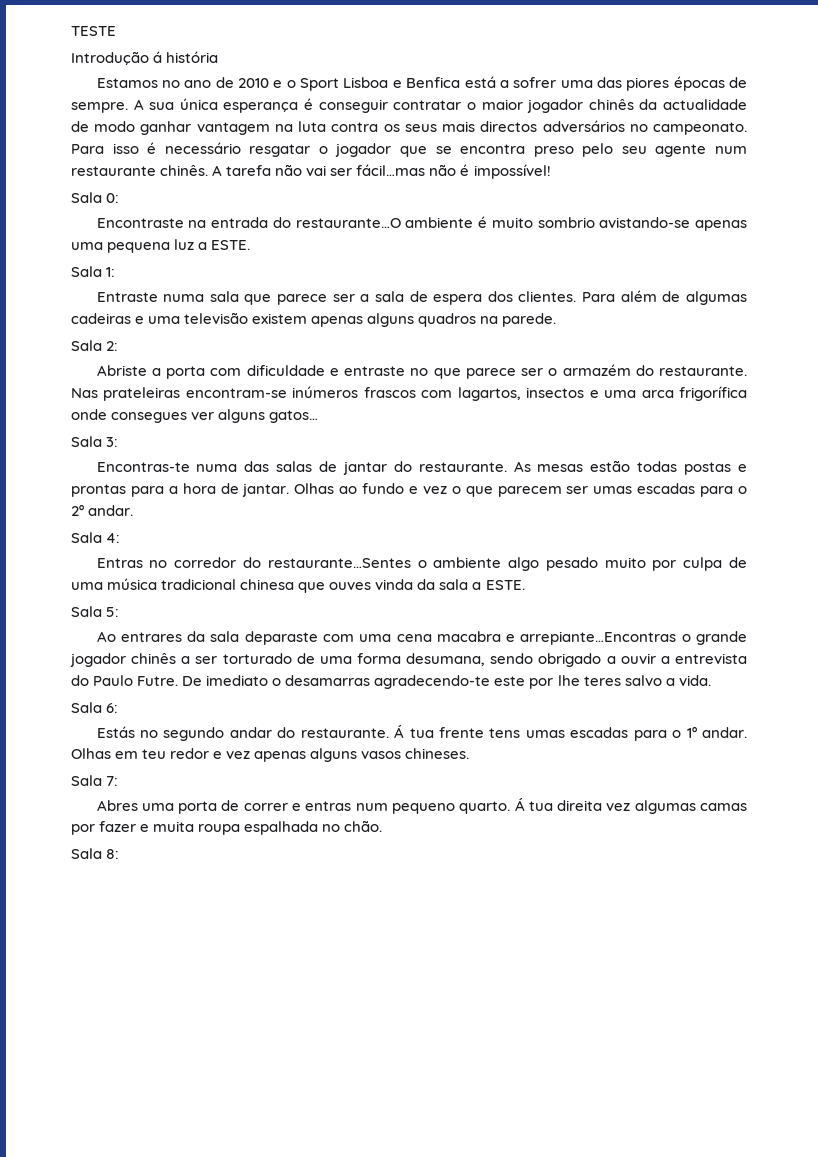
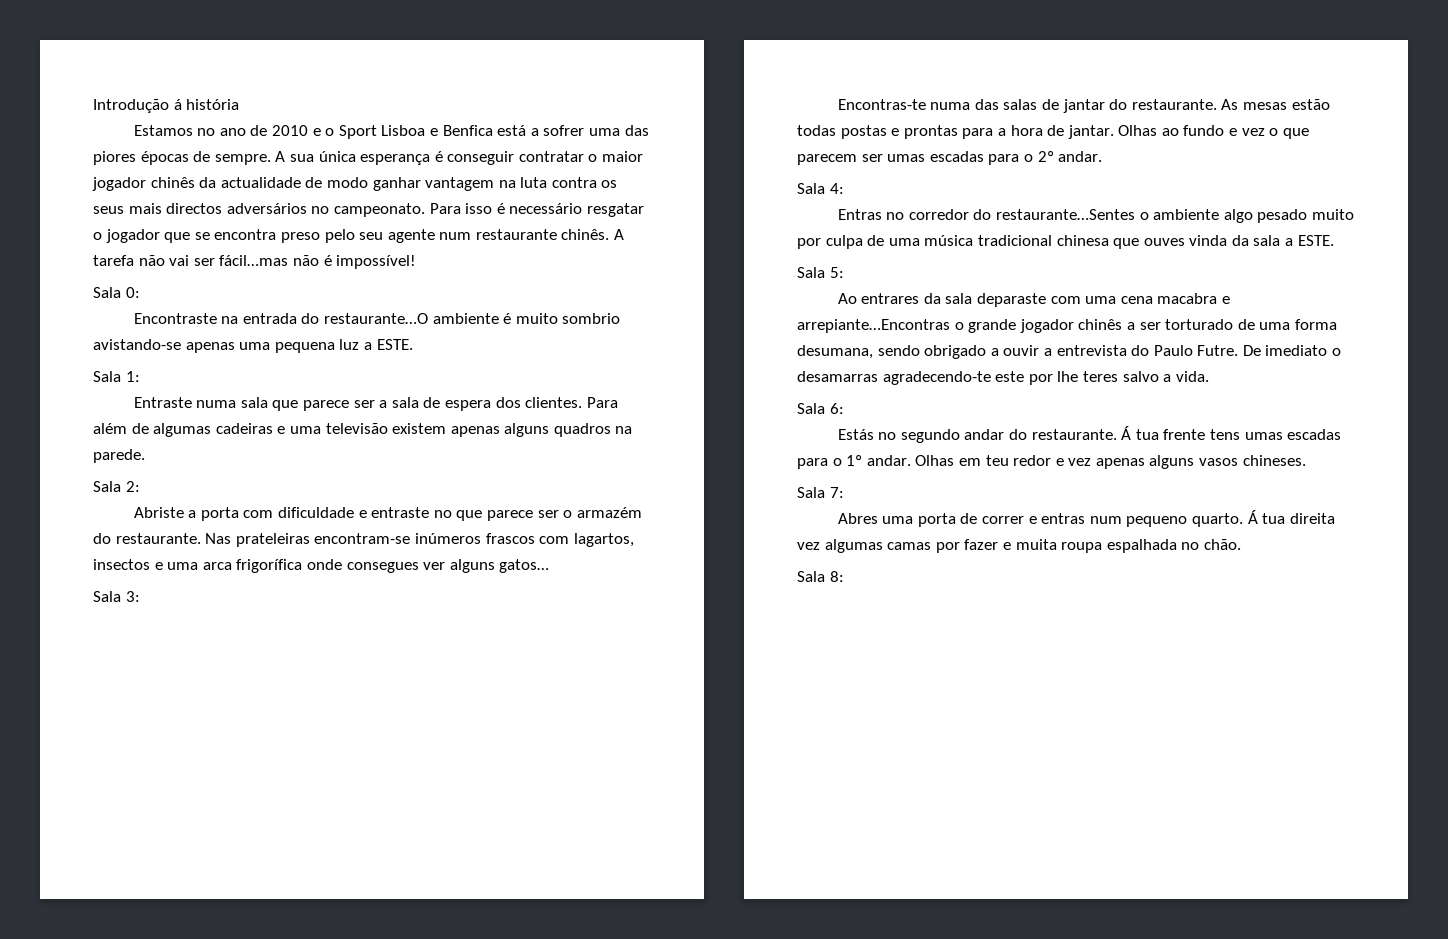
- TESTE

